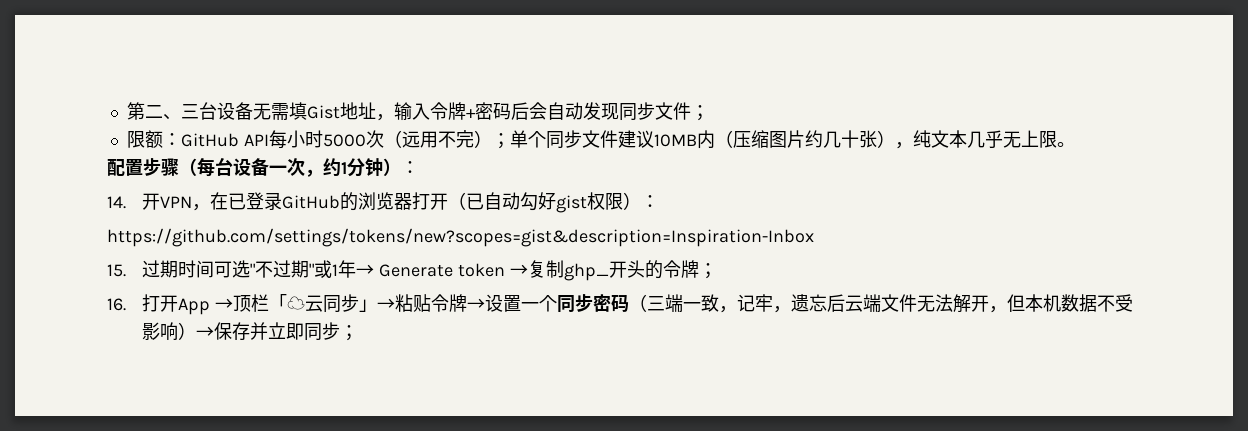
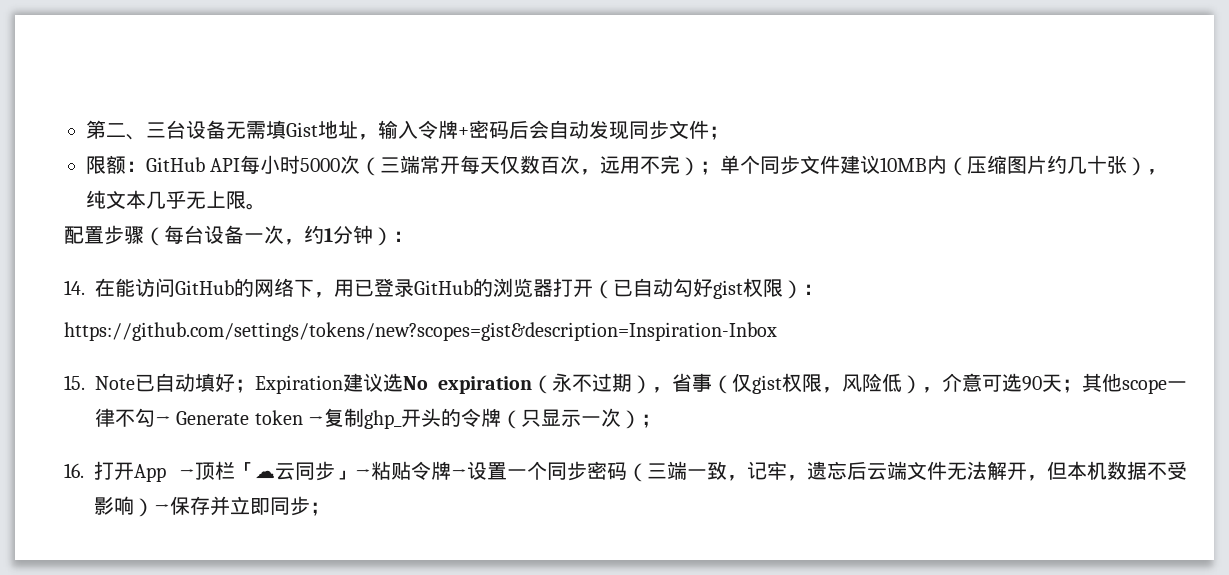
- 限额：GitHub API每小时5000次（远用不完）；单个同步文件建议10MB内（压缩图片约几十张），纯文本几乎无上限。
+ 限额：GitHub API每小时5000次（三端常开每天仅数百次，远用不完）；单个同步文件建议10MB内（压缩图片约几十张），纯文本几乎无上限。
- 14.开VPN，在已登录GitHub的浏览器打开（已自动勾好gist权限）：
+ 14.在能访问GitHub的网络下，用已登录GitHub的浏览器打开（已自动勾好gist权限）：
- 15.过期时间可选"不过期"或1年→ Generate token →复制ghp_开头的令牌；
+ 15. Note已自动填好；Expiration建议选No expiration（永不过期），省事（仅gist权限，风险低），介意可选90天；其他scope一律不勾→ Generate token →复制ghp_开头的令牌（只显示一次）；

